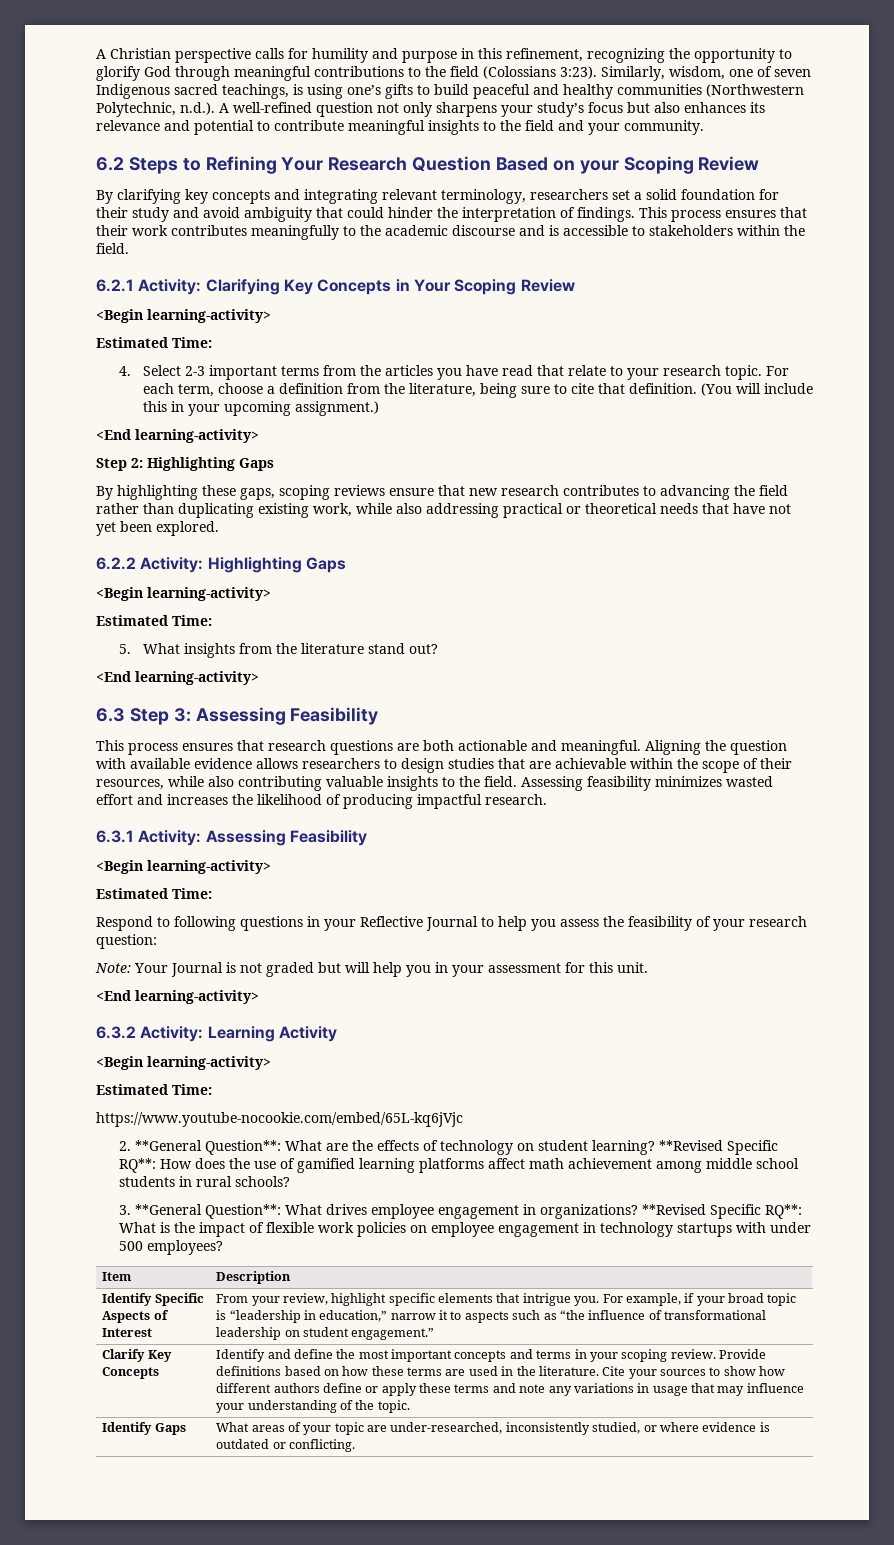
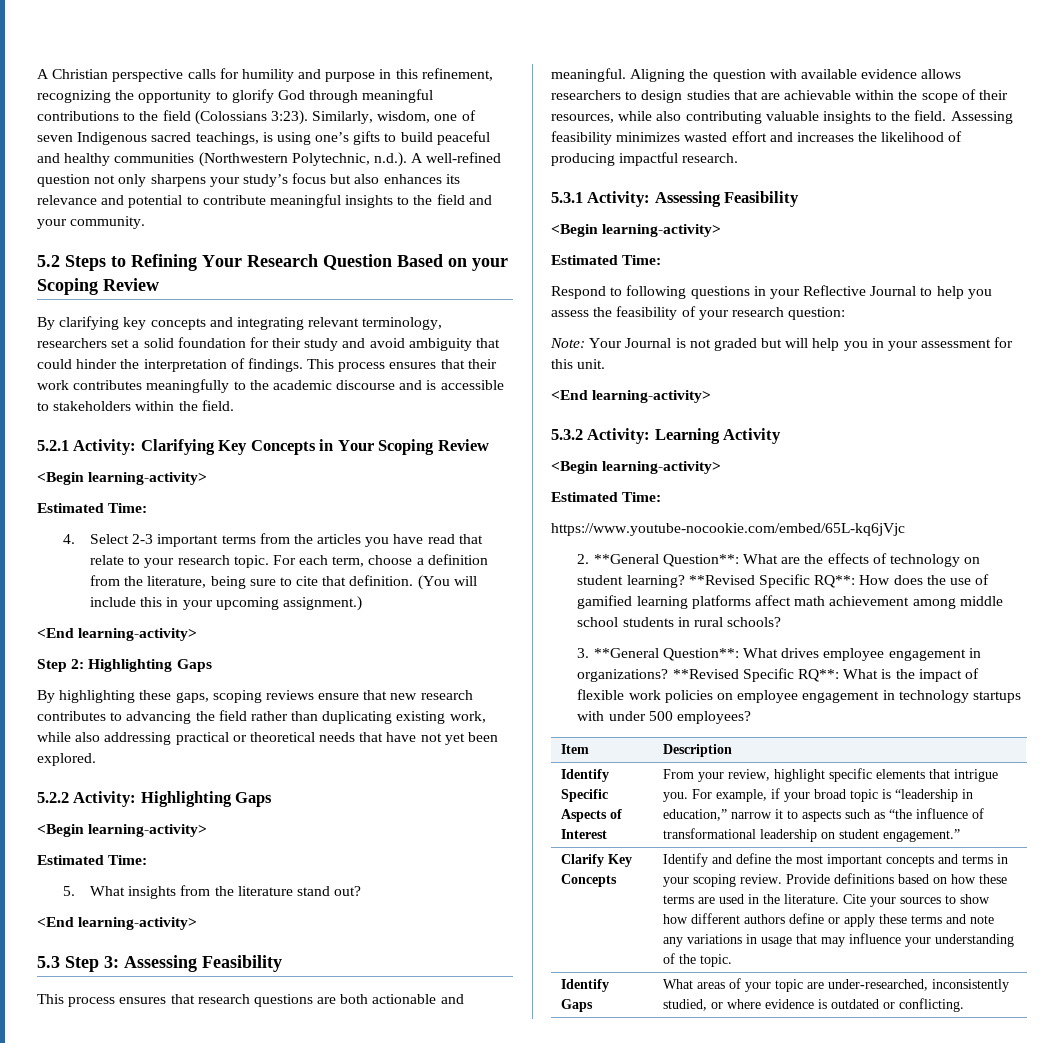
- 6.2 Steps to Refining Your Research Question Based on your Scoping Review
+ 5.2 Steps to Refining Your Research Question Based on your Scoping Review
- 6.2.1 Activity: Clarifying Key Concepts in Your Scoping Review
+ 5.2.1 Activity: Clarifying Key Concepts in Your Scoping Review
- 6.2.2 Activity: Highlighting Gaps
+ 5.2.2 Activity: Highlighting Gaps
- 6.3 Step 3: Assessing Feasibility
+ 5.3 Step 3: Assessing Feasibility
- 6.3.1 Activity: Assessing Feasibility
+ 5.3.1 Activity: Assessing Feasibility
- 6.3.2 Activity: Learning Activity
+ 5.3.2 Activity: Learning Activity

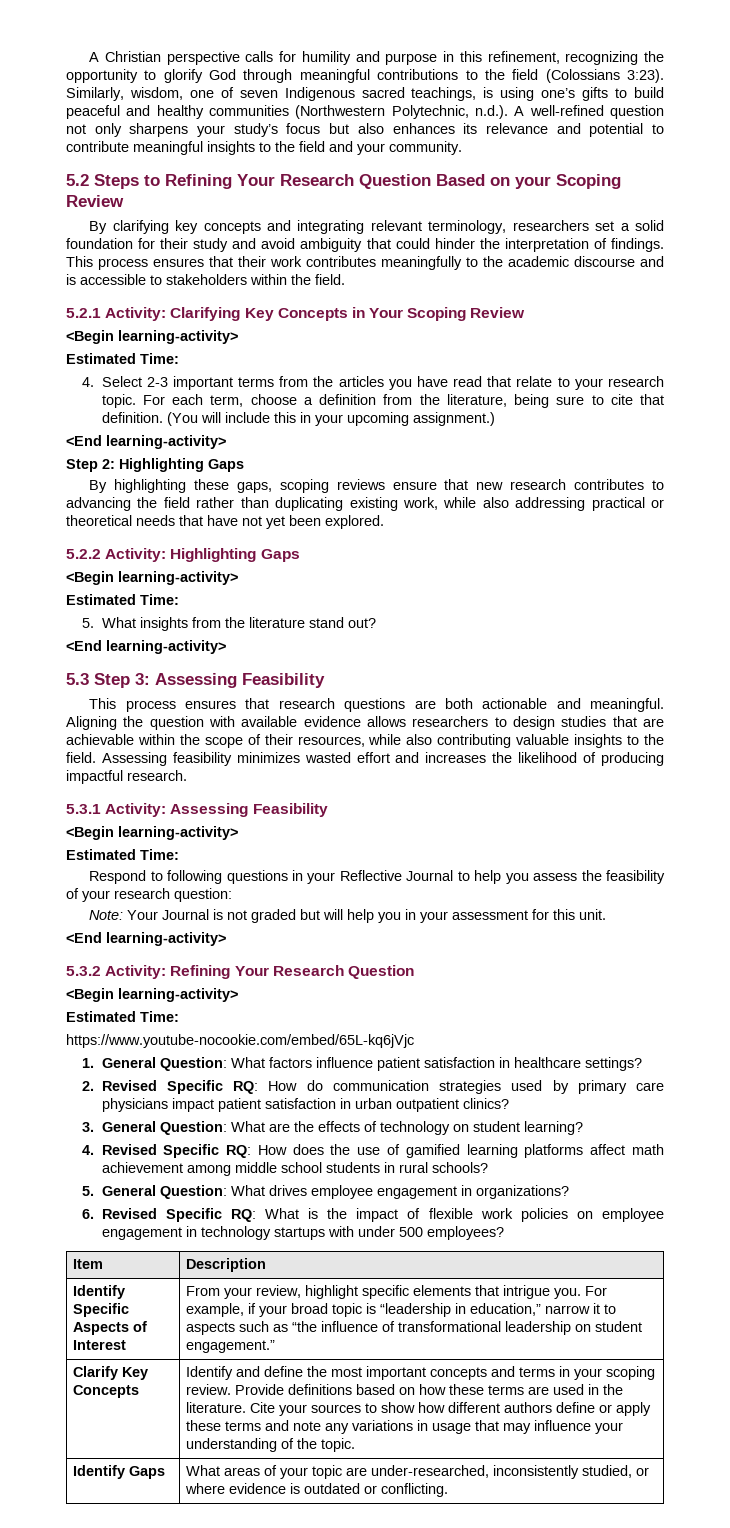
- 5.3.2 Activity: Learning Activity
+ 5.3.2 Activity: Refining Your Research Question
- 2. **General Question**: What are the effects of technology on student learning? **Revised Specific RQ**: How does the use of gamified learning platforms affect math achievement among middle school students in rural schools?
+ 1. General Question: What factors influence patient satisfaction in healthcare settings?
+ 2. Revised Specific RQ: How do communication strategies used by primary care physicians impact patient satisfaction in urban outpatient clinics?
+ 3. General Question: What are the effects of technology on student learning?
+ 4. Revised Specific RQ: How does the use of gamified learning platforms affect math achievement among middle school students in rural schools?
- 3. **General Question**: What drives employee engagement in organizations? **Revised Specific RQ**: What is the impact of flexible work policies on employee engagement in technology startups with under 500 employees?
+ 5. General Question: What drives employee engagement in organizations?
+ 6. Revised Specific RQ: What is the impact of flexible work policies on employee engagement in technology startups with under 500 employees?

